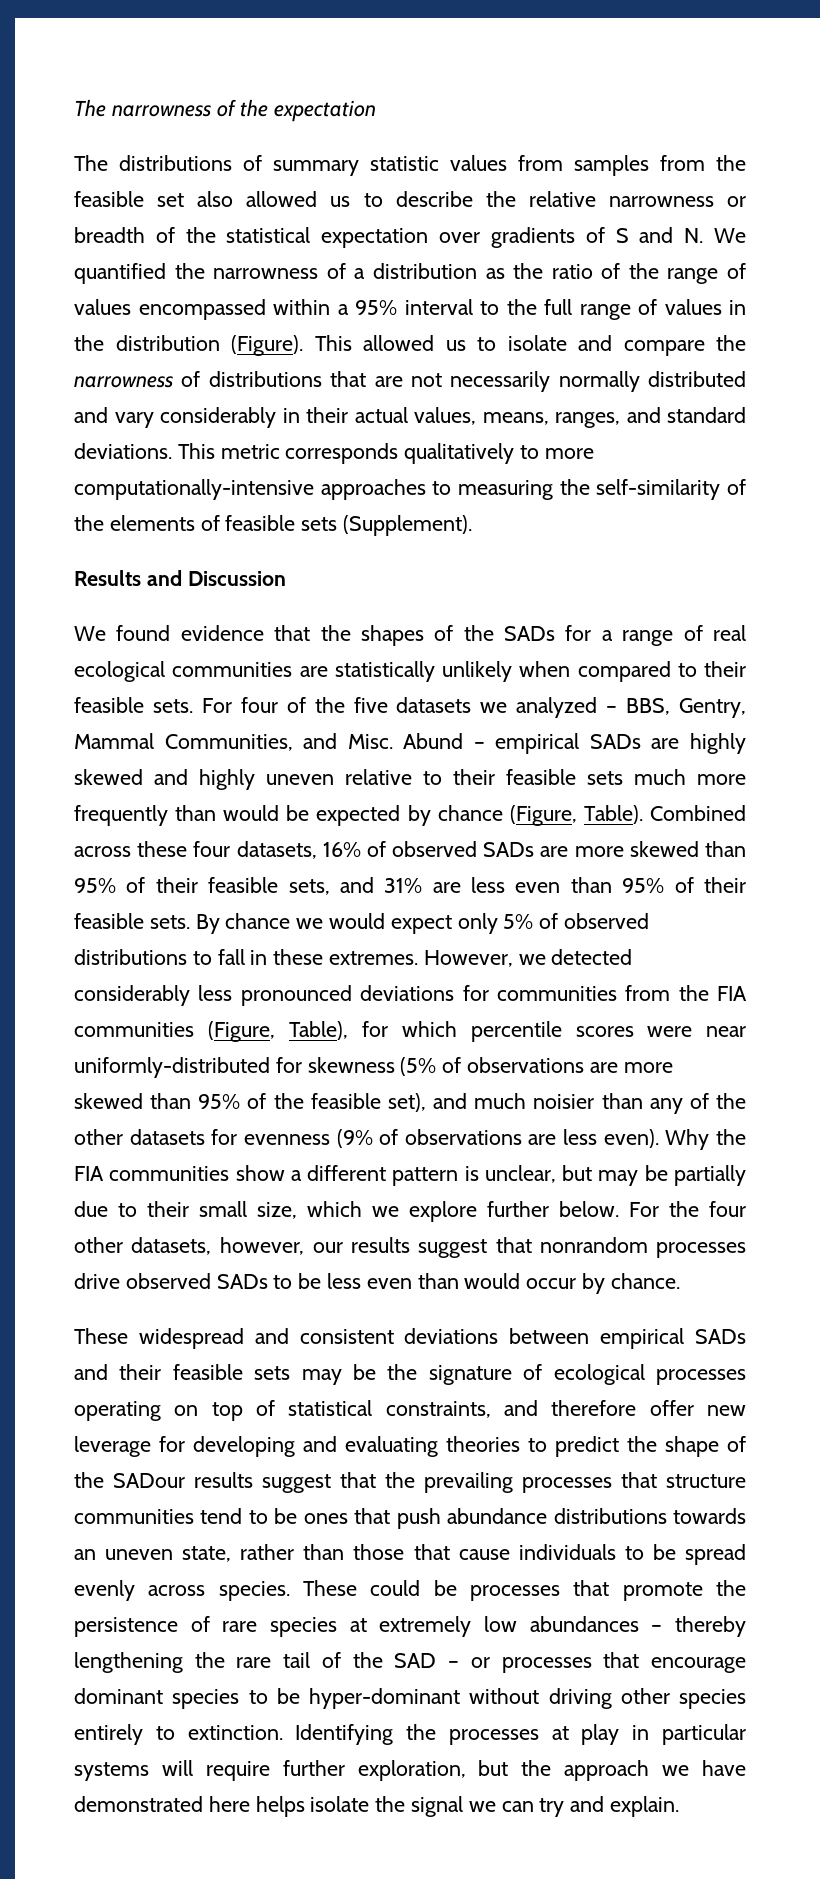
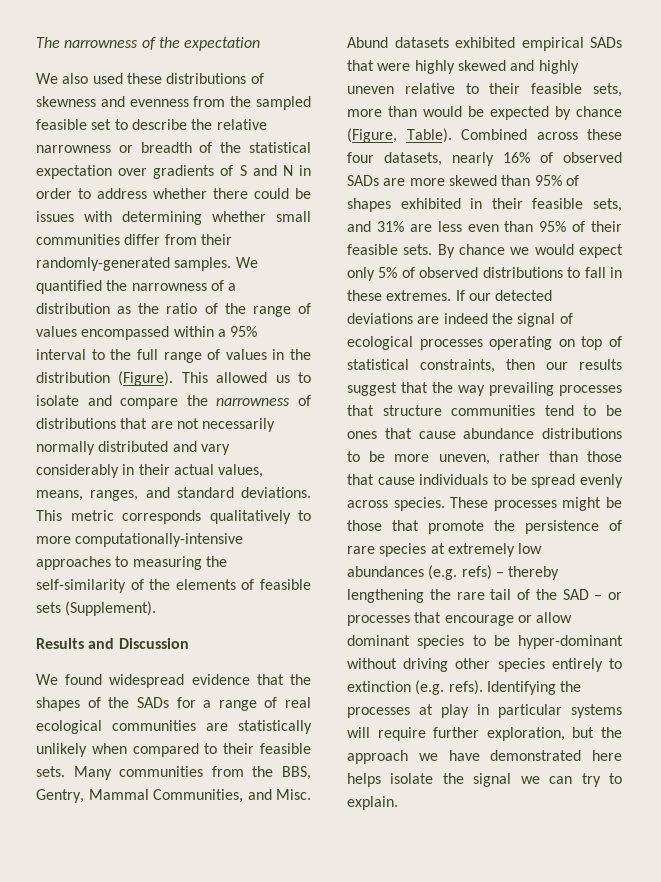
- The distributions of summary statistic values from samples from the feasible set also allowed us to describe the relative narrowness or breadth of the statistical expectation over gradients of S and N. We quantified the narrowness of a distribution as the ratio of the range of values encompassed within a 95% interval to the full range of values in the distribution (Figure).
+ We also used these distributions of skewness and evenness from the sampled feasible set to describe the relative narrowness or breadth of the statistical expectation over gradients of S and N in order to address whether there could be issues with determining whether small communities differ from their randomly-generated samples. We quantified the narrowness of a distribution as the ratio of the range of values encompassed within a 95% interval to the full range of values in the distribution (Figure).
- We found evidence that the shapes of the SADs for a range of real ecological communities are statistically unlikely when compared to their feasible sets.
+ We found widespread evidence that the shapes of the SADs for a range of real ecological communities are statistically unlikely when compared to their feasible sets.
- For four of the five datasets we analyzed – BBS, Gentry, Mammal Communities, and Misc.
+ Many communities from the BBS, Gentry, Mammal Communities, and Misc.
- Abund – empirical SADs are highly skewed and highly uneven relative to their feasible sets much more frequently than would be expected by chance (Figure, Table).
+ Abund datasets exhibited empirical SADs that were highly skewed and highly uneven relative to their feasible sets, more than would be expected by chance (Figure, Table).
- Combined across these four datasets, 16% of observed SADs are more skewed than 95% of their feasible sets, and 31% are less even than 95% of their feasible sets.
+ Combined across these four datasets, nearly 16% of observed SADs are more skewed than 95% of shapes exhibited in their feasible sets, and 31% are less even than 95% of their feasible sets.
- However, we detected considerably less pronounced deviations for communities from the FIA communities (Figure, Table), for which percentile scores were near uniformly-distributed for skewness (5% of observations are more skewed than 95% of the feasible set), and much noisier than any of the other datasets for evenness (9% of observations are less even). Why the FIA communities show a different pattern is unclear, but may be partially due to their small size, which we explore further below. For the four other datasets, however, our results suggest that nonrandom processes drive observed SADs to be less even than would occur by chance.
- These widespread and consistent deviations between empirical SADs and their feasible sets may be the signature of ecological processes operating on top of statistical constraints, and therefore offer new leverage for developing and evaluating theories to predict the shape of the SADour results suggest that the prevailing processes that structure communities tend to be ones that push abundance distributions towards an uneven state, rather than those that cause individuals to be spread evenly across species.
+ If our detected deviations are indeed the signal of ecological processes operating on top of statistical constraints, then our results suggest that the way prevailing processes that structure communities tend to be ones that cause abundance distributions to be more uneven, rather than those that cause individuals to be spread evenly across species.
- These could be processes that promote the persistence of rare species at extremely low abundances – thereby lengthening the rare tail of the SAD – or processes that encourage dominant species to be hyper-dominant without driving other species entirely to extinction.
+ These processes might be those that promote the persistence of rare species at extremely low abundances (e.g. refs) – thereby lengthening the rare tail of the SAD – or processes that encourage or allow dominant species to be hyper-dominant without driving other species entirely to extinction (e.g. refs).
- Identifying the processes at play in particular systems will require further exploration, but the approach we have demonstrated here helps isolate the signal we can try and explain.
+ Identifying the processes at play in particular systems will require further exploration, but the approach we have demonstrated here helps isolate the signal we can try to explain.

